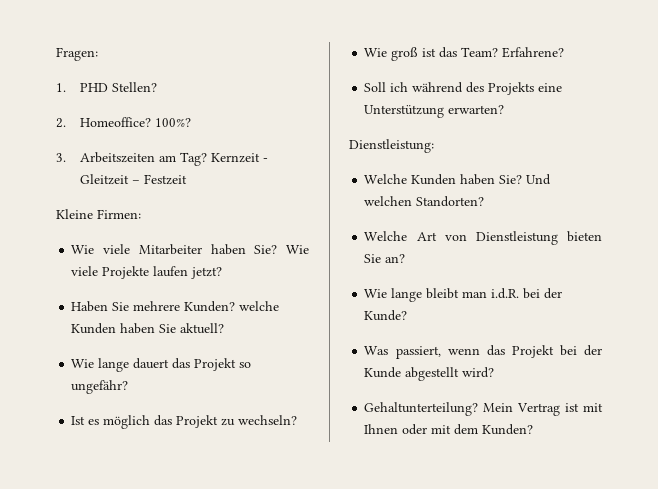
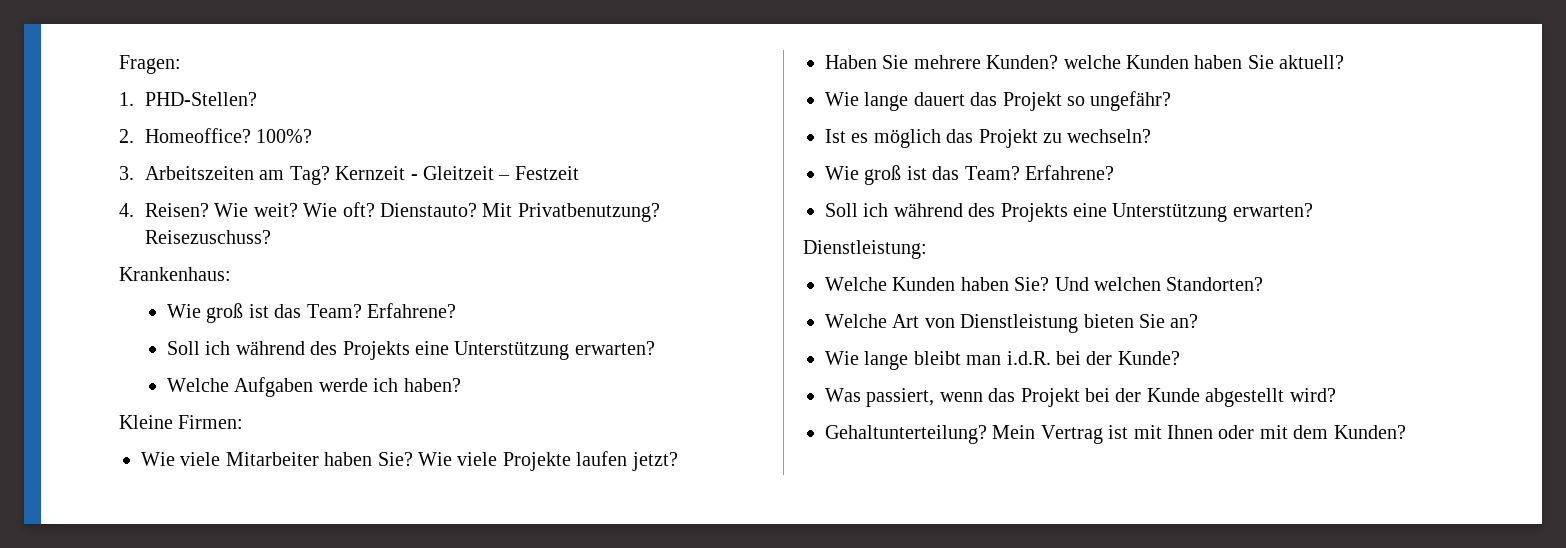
- 1. PHD Stellen?
+ 1. PHD-Stellen?
+ 4. Reisen? Wie weit? Wie oft? Dienstauto? Mit Privatbenutzung? Reisezuschuss?
+ Krankenhaus:
+ Wie groß ist das Team? Erfahrene?
+ Soll ich während des Projekts eine Unterstützung erwarten?
+ Welche Aufgaben werde ich haben?

